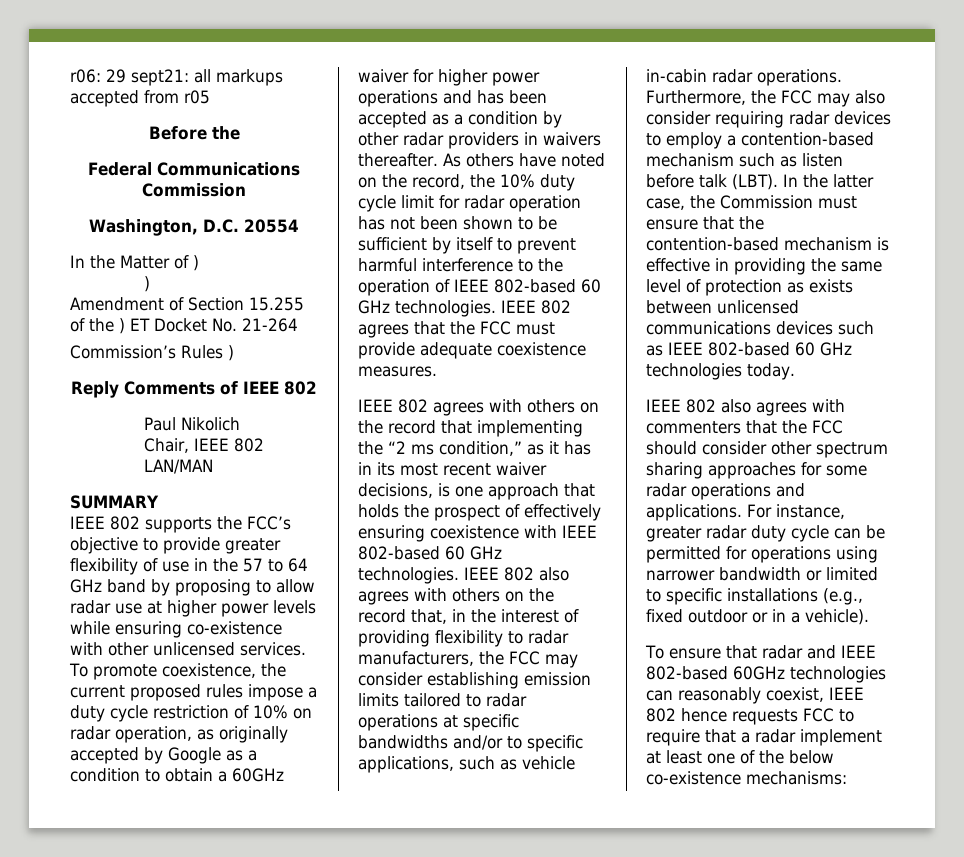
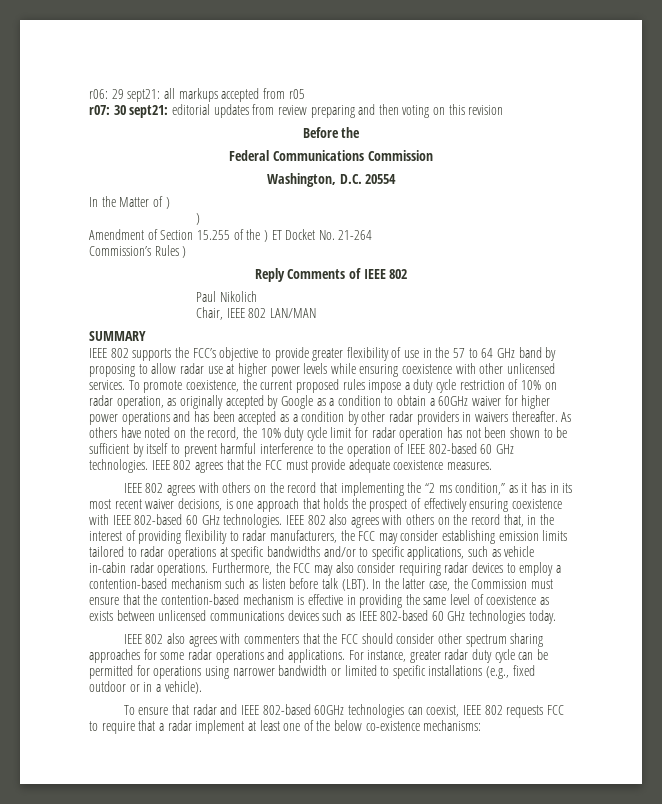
+ r07: 30 sept21: editorial updates from review preparing and then voting on this revision
- IEEE 802 supports the FCC’s objective to provide greater flexibility of use in the 57 to 64 GHz band by proposing to allow radar use at higher power levels while ensuring co-existence with other unlicensed services.
+ IEEE 802 supports the FCC’s objective to provide greater flexibility of use in the 57 to 64 GHz band by proposing to allow radar use at higher power levels while ensuring coexistence with other unlicensed services.
- In the latter case, the Commission must ensure that the contention-based mechanism is effective in providing the same level of protection as exists between unlicensed communications devices such as IEEE 802-based 60 GHz technologies today.
+ In the latter case, the Commission must ensure that the contention-based mechanism is effective in providing the same level of coexistence as exists between unlicensed communications devices such as IEEE 802-based 60 GHz technologies today.
- To ensure that radar and IEEE 802-based 60GHz technologies can reasonably coexist, IEEE 802 hence requests FCC to require that a radar implement at least one of the below co-existence mechanisms:
+ To ensure that radar and IEEE 802-based 60GHz technologies can coexist, IEEE 802 requests FCC to require that a radar implement at least one of the below co-existence mechanisms:

